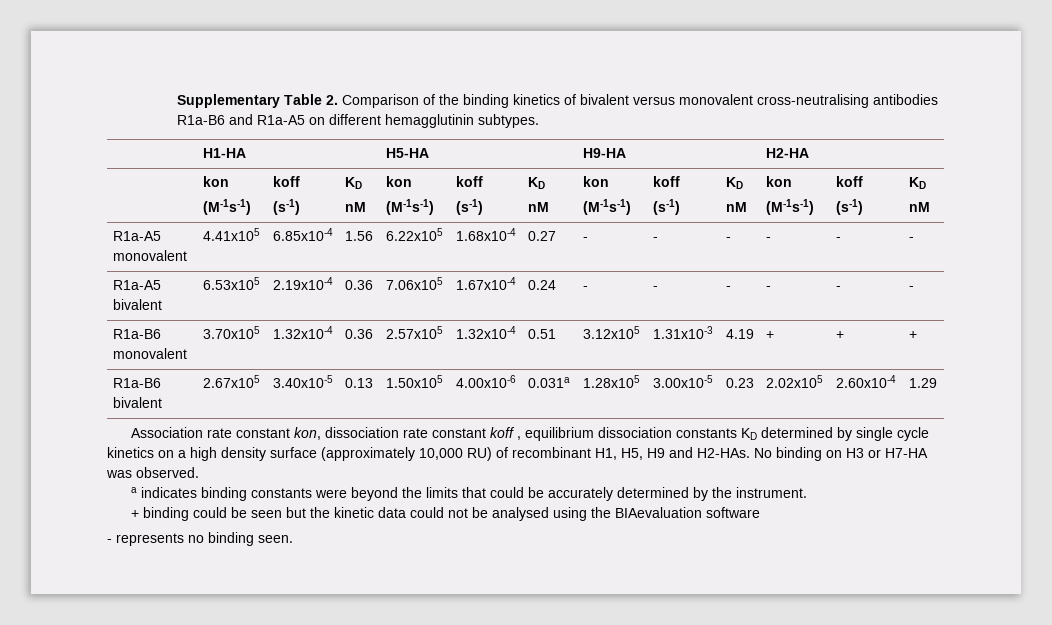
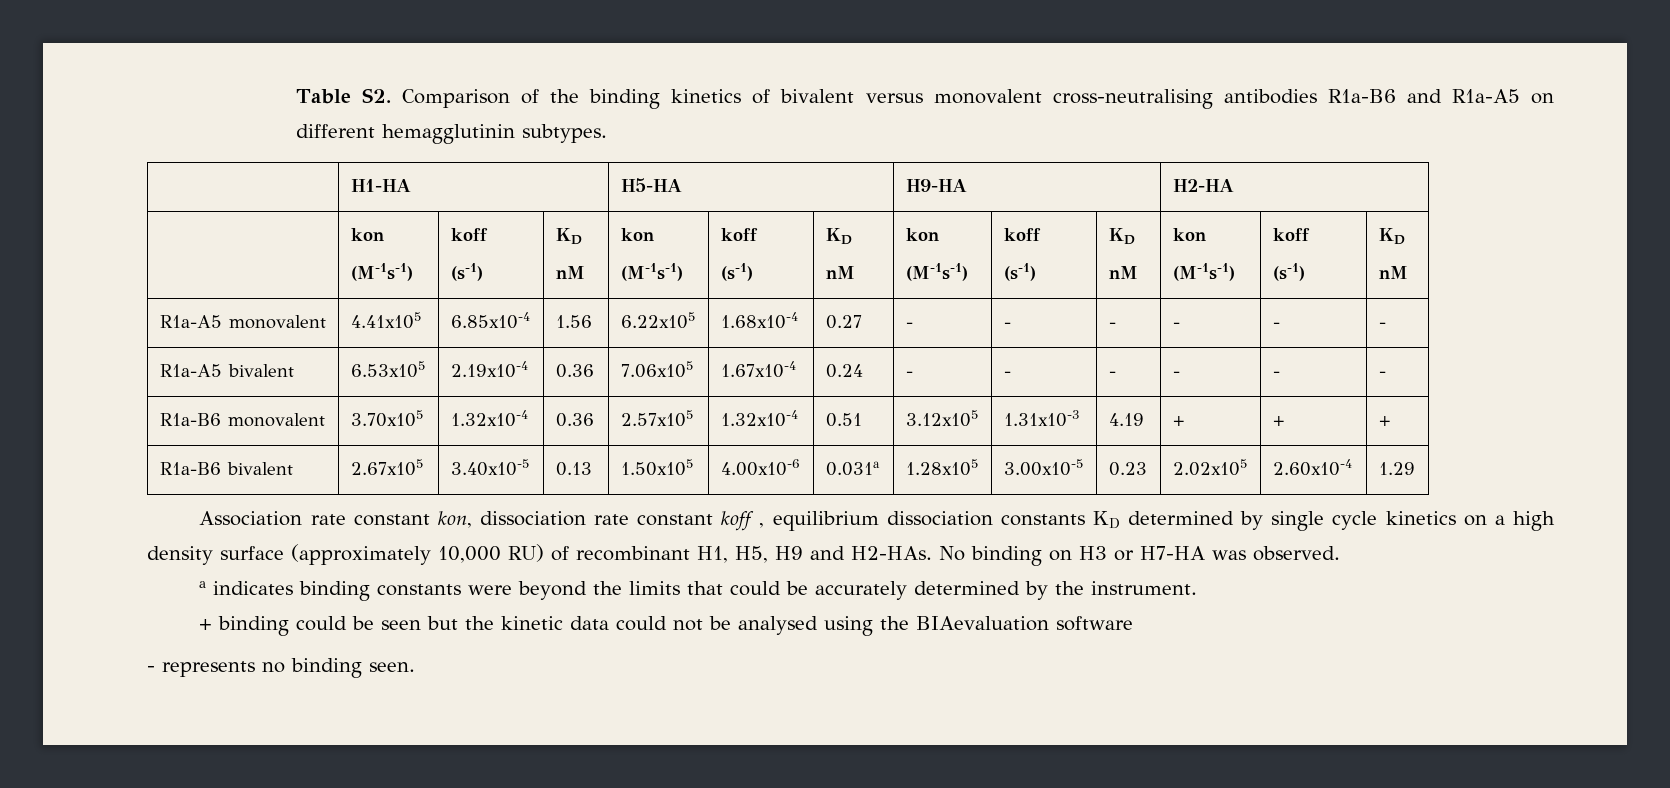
- Supplementary Table 2. Comparison of the binding kinetics of bivalent versus monovalent cross-neutralising antibodies R1a-B6 and R1a-A5 on different hemagglutinin subtypes.
+ Table S2. Comparison of the binding kinetics of bivalent versus monovalent cross-neutralising antibodies R1a-B6 and R1a-A5 on different hemagglutinin subtypes.

